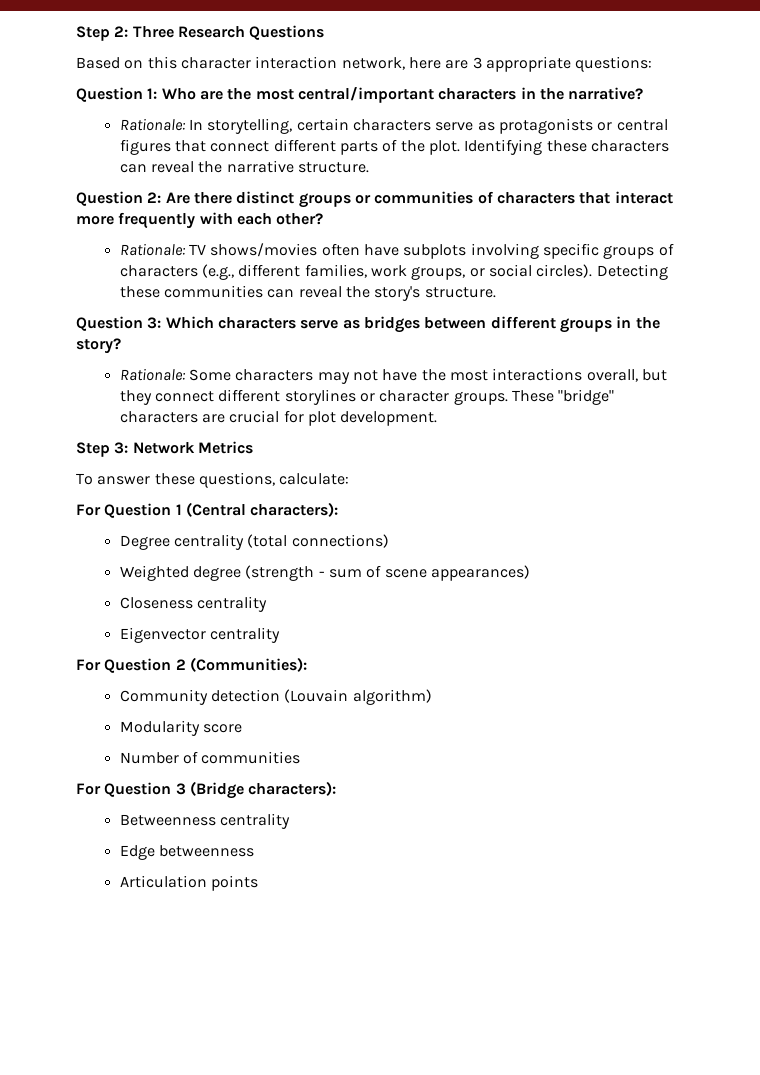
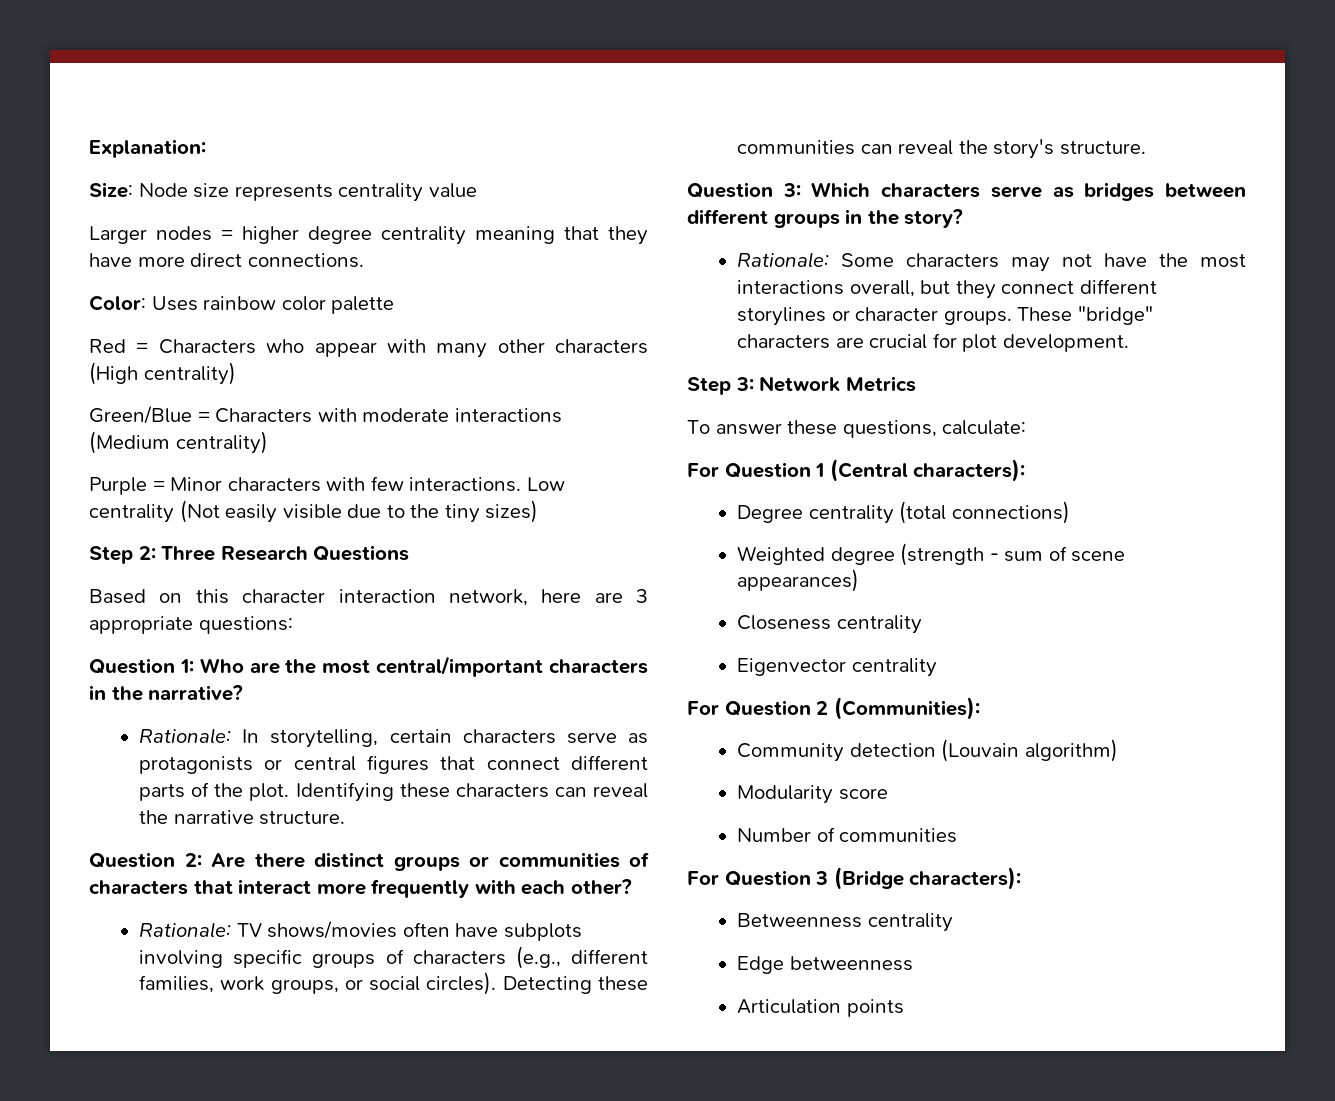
+ Explanation:
+ Size: Node size represents centrality value
+ Larger nodes = higher degree centrality meaning that they have more direct connections.
+ Color: Uses rainbow color palette
+ Red = Characters who appear with many other characters (High centrality)
+ Green/Blue = Characters with moderate interactions (Medium centrality)
+ Purple = Minor characters with few interactions. Low centrality (Not easily visible due to the tiny sizes)

